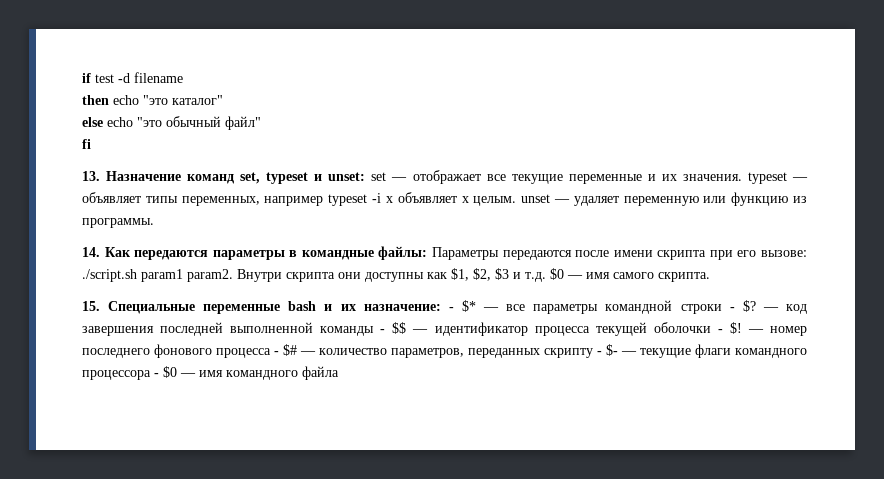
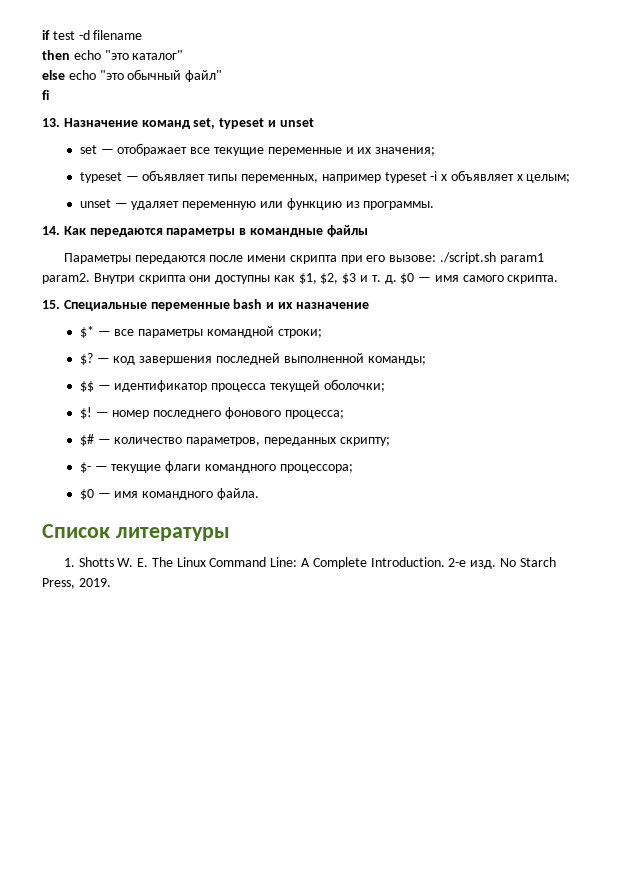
- 13. Назначение команд set, typeset и unset: set — отображает все текущие переменные и их значения. typeset — объявляет типы переменных, например typeset -i x объявляет x целым. unset — удаляет переменную или функцию из программы.
+ 13. Назначение команд set, typeset и unset
+ set — отображает все текущие переменные и их значения;
+ typeset — объявляет типы переменных, например typeset -i x объявляет x целым;
+ unset — удаляет переменную или функцию из программы.
- 14. Как передаются параметры в командные файлы: Параметры передаются после имени скрипта при его вызове: ./script.sh param1 param2.
+ 14. Как передаются параметры в командные файлы
+ Параметры передаются после имени скрипта при его вызове: ./script.sh param1 param2.
- Внутри скрипта они доступны как $1, $2, $3 и т.д. $0 — имя самого скрипта.
+ Внутри скрипта они доступны как $1, $2, $3 и т. д. $0 — имя самого скрипта.
- 15. Специальные переменные bash и их назначение: - $* — все параметры командной строки - $?
+ 15. Специальные переменные bash и их назначение
+ $* — все параметры командной строки;
+ $?
- — код завершения последней выполненной команды - $$ — идентификатор процесса текущей оболочки - $!
+ — код завершения последней выполненной команды;
+ $$ — идентификатор процесса текущей оболочки;
+ $!
- — номер последнего фонового процесса - $# — количество параметров, переданных скрипту - $- — текущие флаги командного процессора - $0 — имя командного файла
+ — номер последнего фонового процесса;
+ $# — количество параметров, переданных скрипту;
+ $- — текущие флаги командного процессора;
+ $0 — имя командного файла.
+ Список литературы
+ 1. Shotts W. E. The Linux Command Line: A Complete Introduction. 2-е изд. No Starch Press, 2019.

